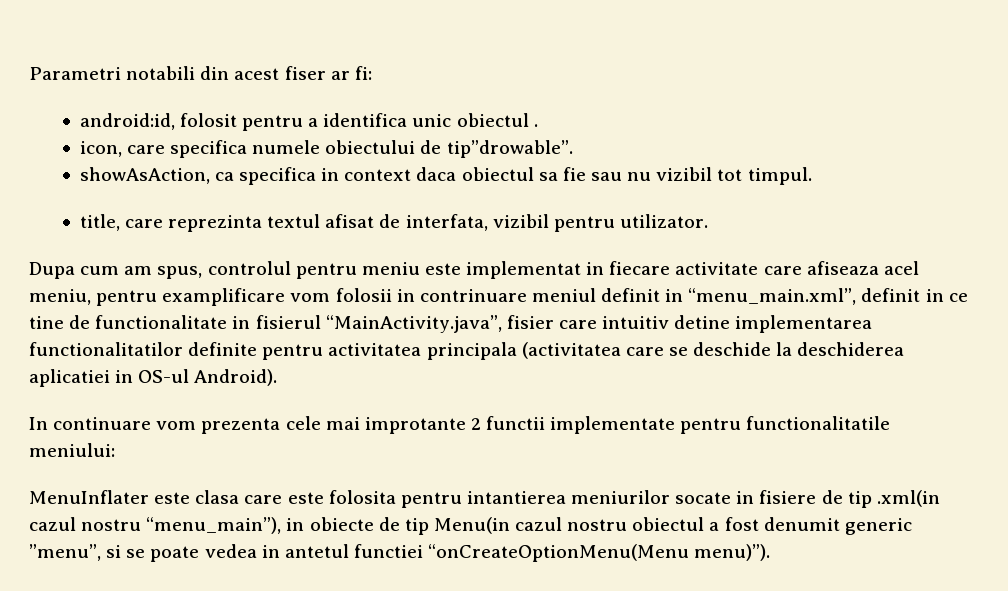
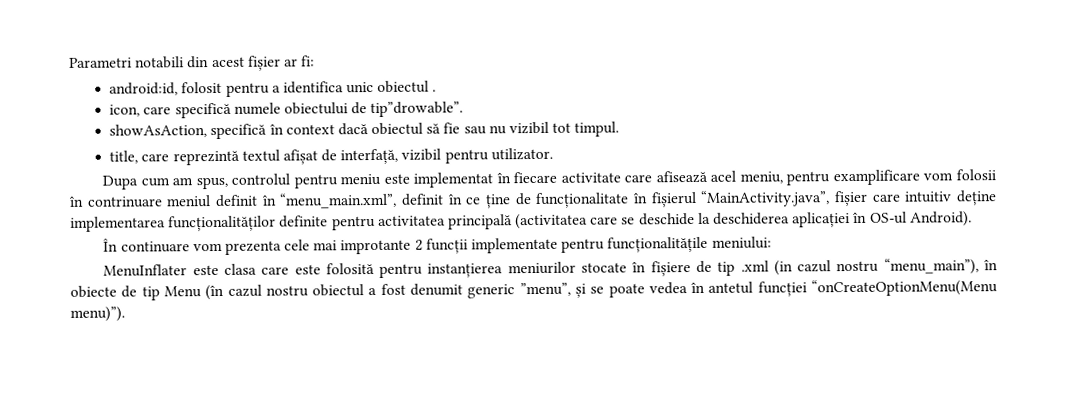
- Parametri notabili din acest fiser ar fi:
+ Parametri notabili din acest fișier ar fi:
- icon, care specifica numele obiectului de tip”drowable”.
+ icon, care specifică numele obiectului de tip”drowable”.
- showAsAction, ca specifica in context daca obiectul sa fie sau nu vizibil tot timpul.
+ showAsAction, specifică în context dacă obiectul să fie sau nu vizibil tot timpul.
- title, care reprezinta textul afisat de interfata, vizibil pentru utilizator.
+ title, care reprezintă textul afișat de interfață, vizibil pentru utilizator.
- Dupa cum am spus, controlul pentru meniu este implementat in fiecare activitate care afiseaza acel meniu, pentru examplificare vom folosii in contrinuare meniul definit in “menu_main.xml”, definit in ce tine de functionalitate in fisierul “MainActivity.java”, fisier care intuitiv detine implementarea functionalitatilor definite pentru activitatea principala (activitatea care se deschide la deschiderea aplicatiei in OS-ul Android).
+ Dupa cum am spus, controlul pentru meniu este implementat în fiecare activitate care afisează acel meniu, pentru examplificare vom folosii în contrinuare meniul definit în “menu_main.xml”, definit în ce ține de funcționalitate în fișierul “MainActivity.java”, fișier care intuitiv deține implementarea funcționalităților definite pentru activitatea principală (activitatea care se deschide la deschiderea aplicației în OS-ul Android).
- In continuare vom prezenta cele mai improtante 2 functii implementate pentru functionalitatile meniului:
+ În continuare vom prezenta cele mai improtante 2 funcții implementate pentru funcționalitățile meniului:
- MenuInflater este clasa care este folosita pentru intantierea meniurilor socate in fisiere de tip .xml(in cazul nostru “menu_main”), in obiecte de tip Menu(in cazul nostru obiectul a fost denumit generic ”menu”, si se poate vedea in antetul functiei “onCreateOptionMenu(Menu menu)”).
+ MenuInflater este clasa care este folosită pentru instanțierea meniurilor stocate în fișiere de tip .xml (in cazul nostru “menu_main”), în obiecte de tip Menu (în cazul nostru obiectul a fost denumit generic ”menu”, și se poate vedea în antetul funcției “onCreateOptionMenu(Menu menu)”).

